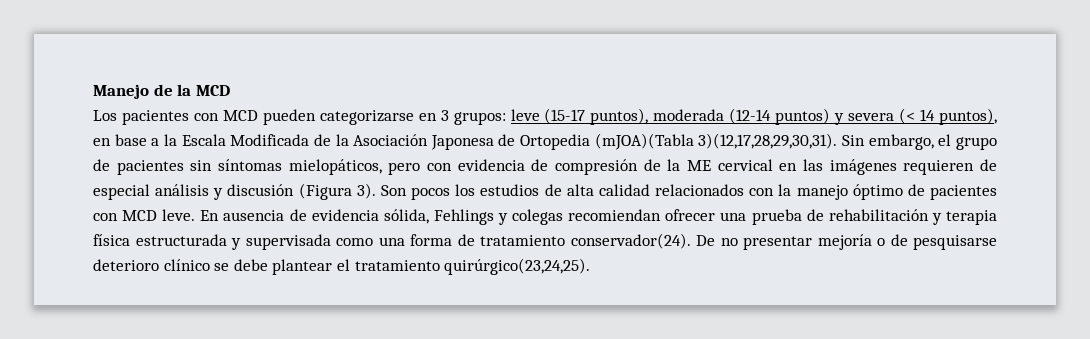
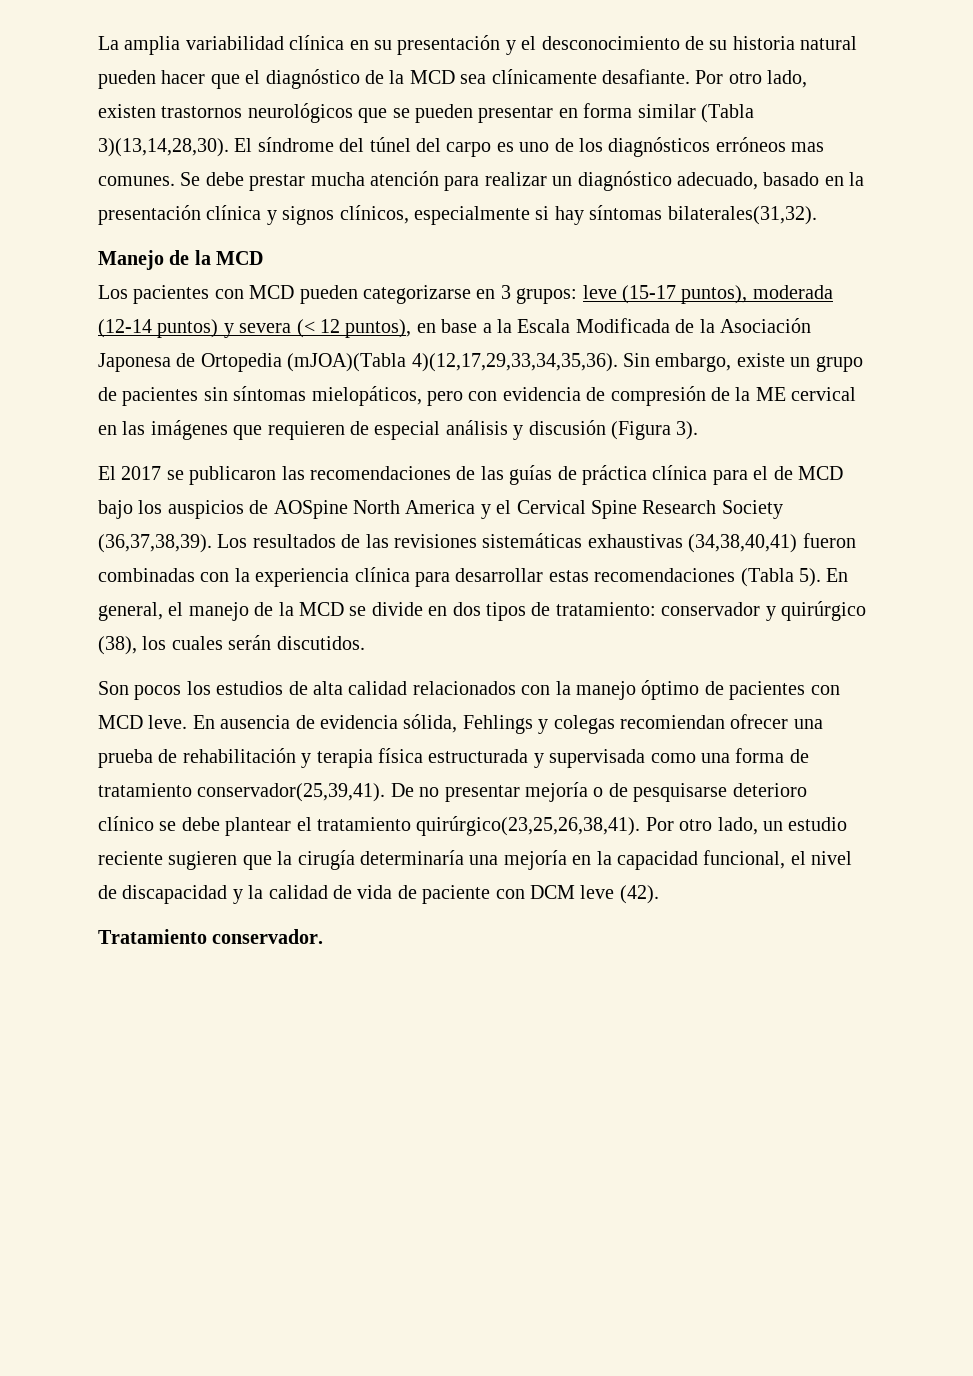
+ La amplia variabilidad clínica en su presentación y el desconocimiento de su historia natural pueden hacer que el diagnóstico de la MCD sea clínicamente desafiante. Por otro lado, existen trastornos neurológicos que se pueden presentar en forma similar (Tabla 3)(13,14,28,30). El síndrome del túnel del carpo es uno de los diagnósticos erróneos mas comunes. Se debe prestar mucha atención para realizar un diagnóstico adecuado, basado en la presentación clínica y signos clínicos, especialmente si hay síntomas bilaterales(31,32).
- Los pacientes con MCD pueden categorizarse en 3 grupos: leve (15-17 puntos), moderada (12-14 puntos) y severa (< 14 puntos), en base a la Escala Modificada de la Asociación Japonesa de Ortopedia (mJOA)(Tabla 3)(12,17,28,29,30,31).
+ Los pacientes con MCD pueden categorizarse en 3 grupos: leve (15-17 puntos), moderada (12-14 puntos) y severa (< 12 puntos), en base a la Escala Modificada de la Asociación Japonesa de Ortopedia (mJOA)(Tabla 4)(12,17,29,33,34,35,36).
- Sin embargo, el grupo de pacientes sin síntomas mielopáticos, pero con evidencia de compresión de la ME cervical en las imágenes requieren de especial análisis y discusión (Figura 3). Son pocos los estudios de alta calidad relacionados con la manejo óptimo de pacientes con MCD leve.
+ Sin embargo, existe un grupo de pacientes sin síntomas mielopáticos, pero con evidencia de compresión de la ME cervical en las imágenes que requieren de especial análisis y discusión (Figura 3).
+ El 2017 se publicaron las recomendaciones de las guías de práctica clínica para el de MCD bajo los auspicios de AOSpine North America y el Cervical Spine Research Society (36,37,38,39). Los resultados de las revisiones sistemáticas exhaustivas (34,38,40,41) fueron combinadas con la experiencia clínica para desarrollar estas recomendaciones (Tabla 5). En general, el manejo de la MCD se divide en dos tipos de tratamiento: conservador y quirúrgico (38), los cuales serán discutidos.
+ Son pocos los estudios de alta calidad relacionados con la manejo óptimo de pacientes con MCD leve.
- En ausencia de evidencia sólida, Fehlings y colegas recomiendan ofrecer una prueba de rehabilitación y terapia física estructurada y supervisada como una forma de tratamiento conservador(24).
+ En ausencia de evidencia sólida, Fehlings y colegas recomiendan ofrecer una prueba de rehabilitación y terapia física estructurada y supervisada como una forma de tratamiento conservador(25,39,41).
- De no presentar mejoría o de pesquisarse deterioro clínico se debe plantear el tratamiento quirúrgico(23,24,25).
+ De no presentar mejoría o de pesquisarse deterioro clínico se debe plantear el tratamiento quirúrgico(23,25,26,38,41). Por otro lado, un estudio reciente sugieren que la cirugía determinaría una mejoría en la capacidad funcional, el nivel de discapacidad y la calidad de vida de paciente con DCM leve (42).
+ Tratamiento conservador.

